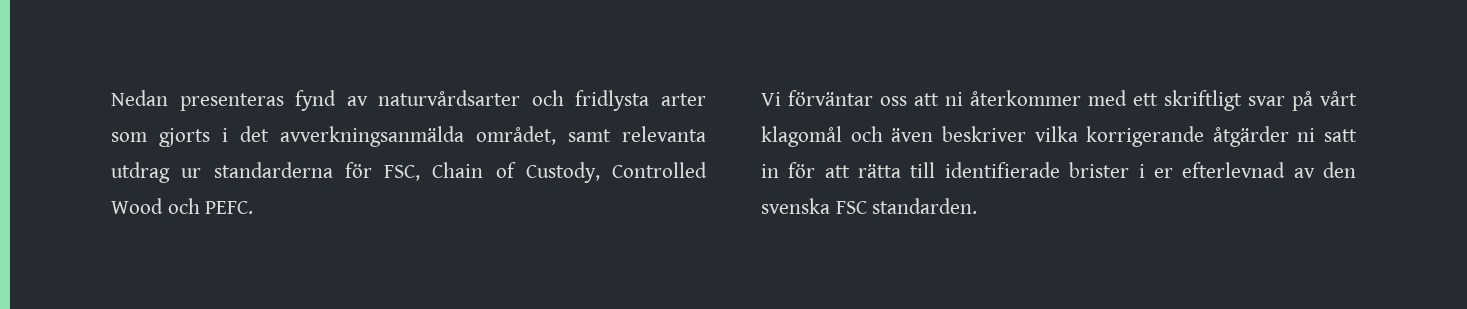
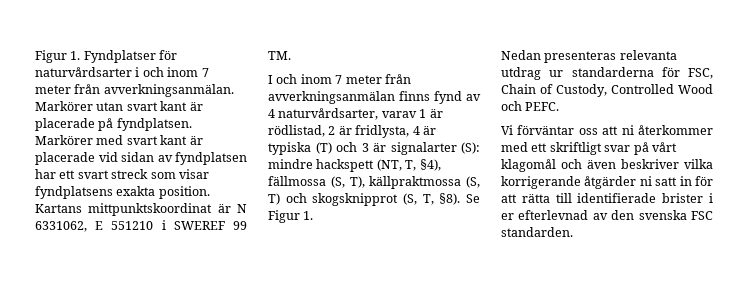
- Nedan presenteras fynd av naturvårdsarter och fridlysta arter som gjorts i det avverkningsanmälda området, samt relevanta utdrag ur standarderna för FSC, Chain of Custody, Controlled Wood och PEFC.
+ Figur 1. Fyndplatser för naturvårdsarter i och inom 7 meter från avverkningsanmälan. Markörer utan svart kant är placerade på fyndplatsen. Markörer med svart kant är placerade vid sidan av fyndplatsen har ett svart streck som visar fyndplatsens exakta position. Kartans mittpunktskoordinat är N 6331062, E 551210 i SWEREF 99 TM.
+ I och inom 7 meter från avverkningsanmälan finns fynd av 4 naturvårdsarter, varav 1 är rödlistad, 2 är fridlysta, 4 är typiska (T) och 3 är signalarter (S): mindre hackspett (NT, T, §4), fällmossa (S, T), källpraktmossa (S, T) och skogsknipprot (S, T, §8). Se Figur 1.
+ Nedan presenteras relevanta utdrag ur standarderna för FSC, Chain of Custody, Controlled Wood och PEFC.

